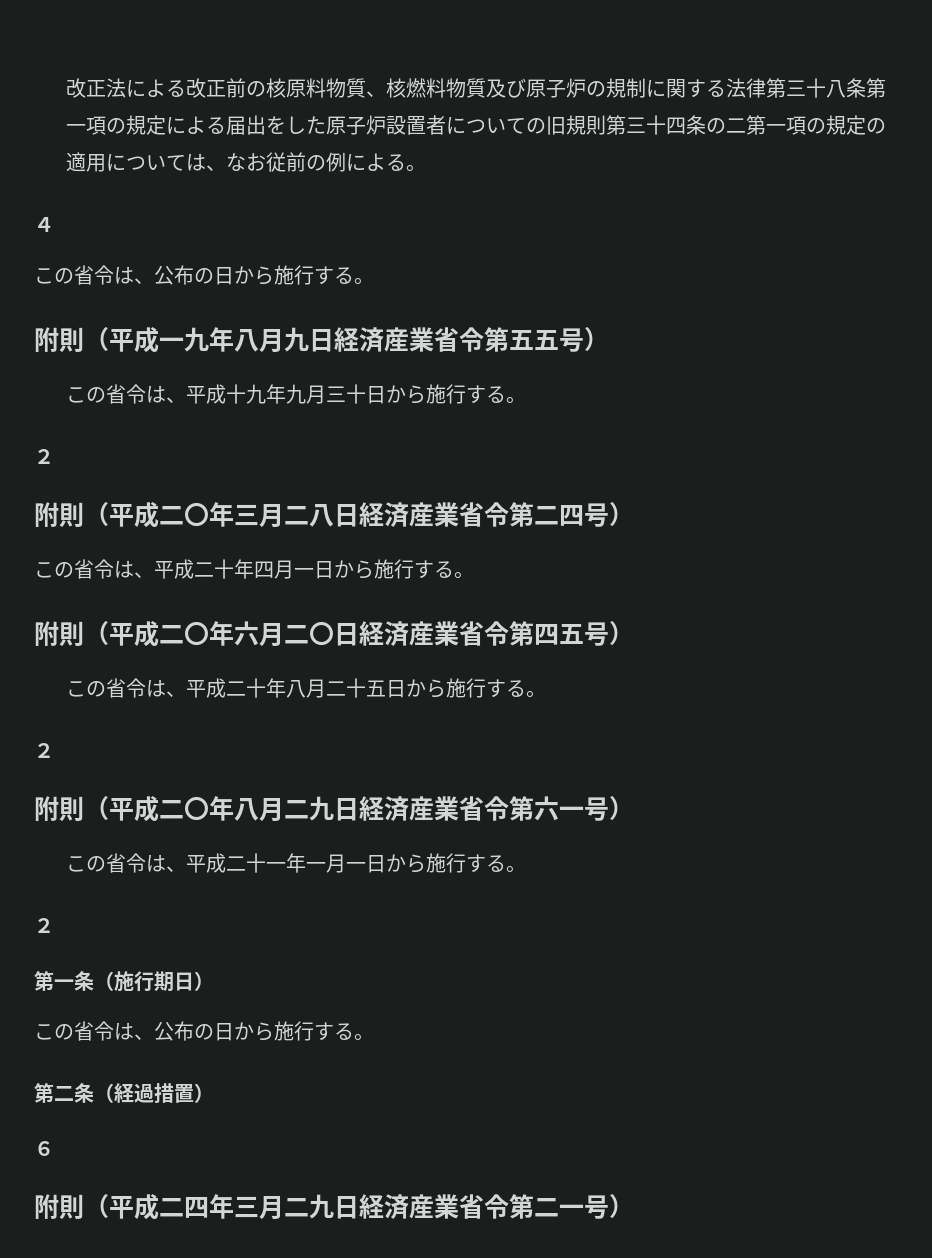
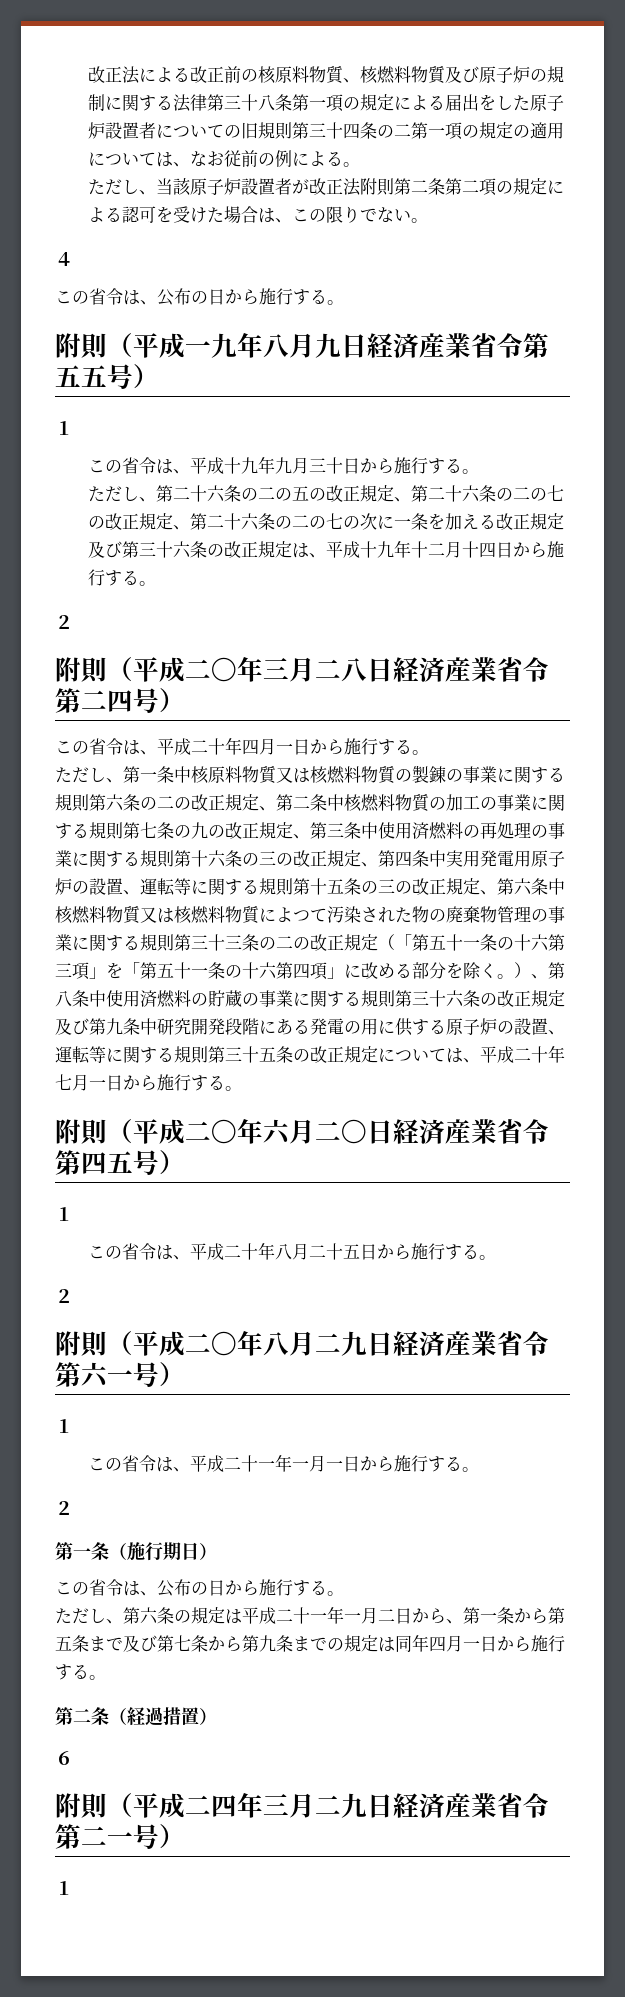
+ ただし、当該原子炉設置者が改正法附則第二条第二項の規定による認可を受けた場合は、この限りでない。
  附則（平成一九年八月九日経済産業省令第五五号）
+ １
+ ただし、第二十六条の二の五の改正規定、第二十六条の二の七の改正規定、第二十六条の二の七の次に一条を加える改正規定及び第三十六条の改正規定は、平成十九年十二月十四日から施行する。
+ ただし、第一条中核原料物質又は核燃料物質の製錬の事業に関する規則第六条の二の改正規定、第二条中核燃料物質の加工の事業に関する規則第七条の九の改正規定、第三条中使用済燃料の再処理の事業に関する規則第十六条の三の改正規定、第四条中実用発電用原子炉の設置、運転等に関する規則第十五条の三の改正規定、第六条中核燃料物質又は核燃料物質によつて汚染された物の廃棄物管理の事業に関する規則第三十三条の二の改正規定（「第五十一条の十六第三項」を「第五十一条の十六第四項」に改める部分を除く。）、第八条中使用済燃料の貯蔵の事業に関する規則第三十六条の改正規定及び第九条中研究開発段階にある発電の用に供する原子炉の設置、運転等に関する規則第三十五条の改正規定については、平成二十年七月一日から施行する。
  附則（平成二〇年六月二〇日経済産業省令第四五号）
+ １
  附則（平成二〇年八月二九日経済産業省令第六一号）
+ １
+ ただし、第六条の規定は平成二十一年一月二日から、第一条から第五条まで及び第七条から第九条までの規定は同年四月一日から施行する。
  附則（平成二四年三月二九日経済産業省令第二一号）
+ １

